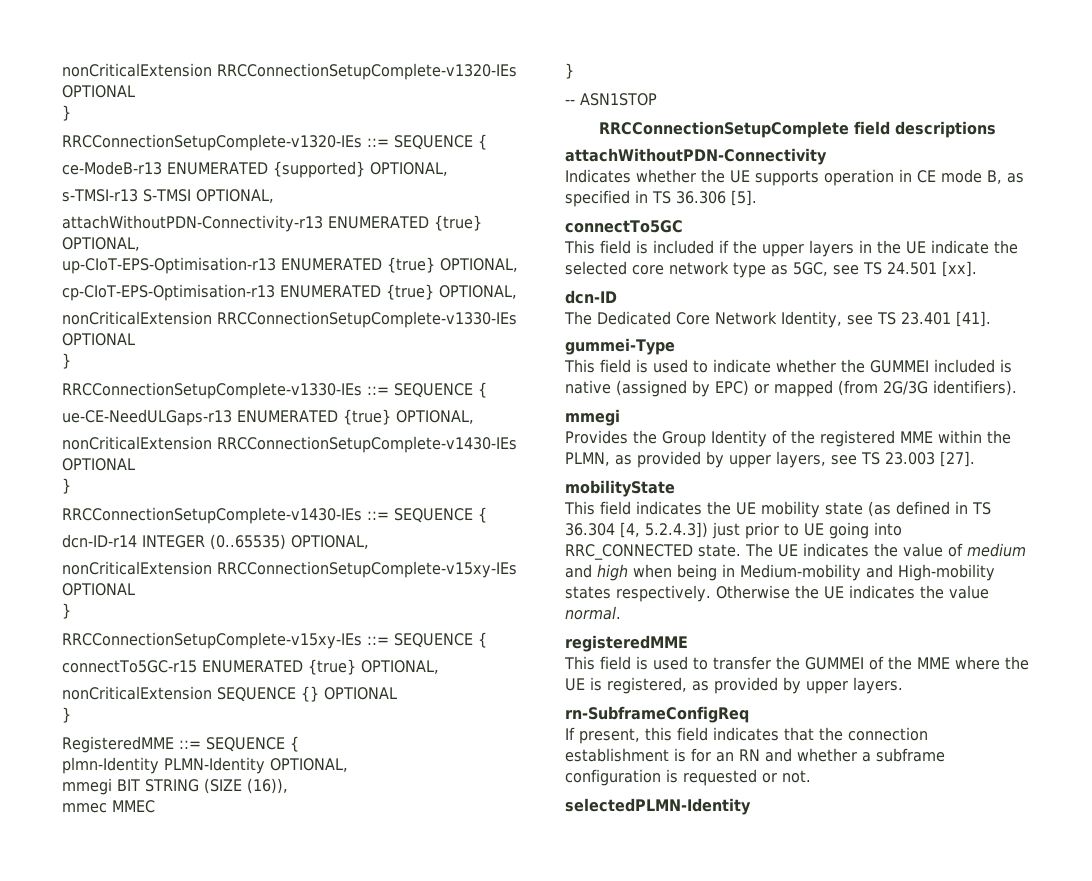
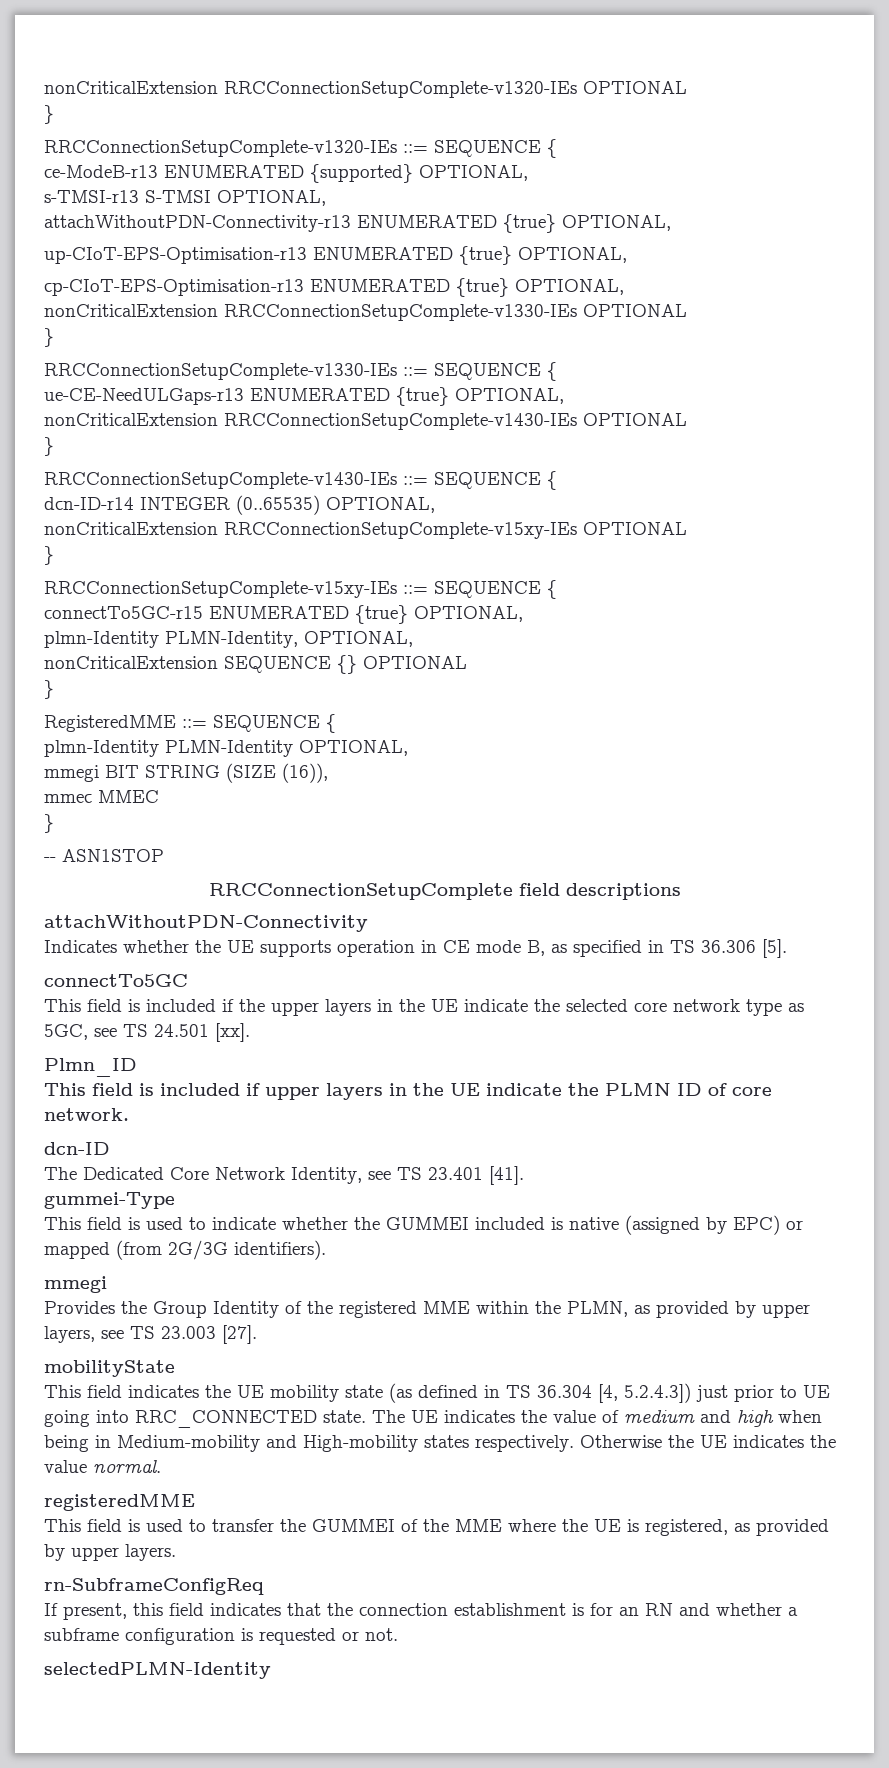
+ plmn-Identity PLMN-Identity, OPTIONAL,
+ Plmn_ID
+ This field is included if upper layers in the UE indicate the PLMN ID of core network.

